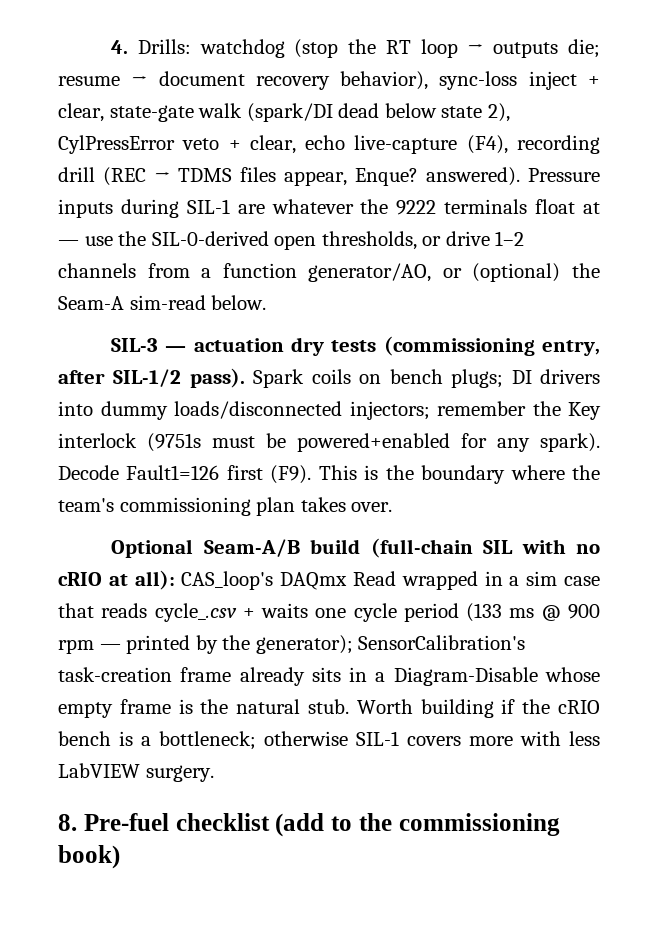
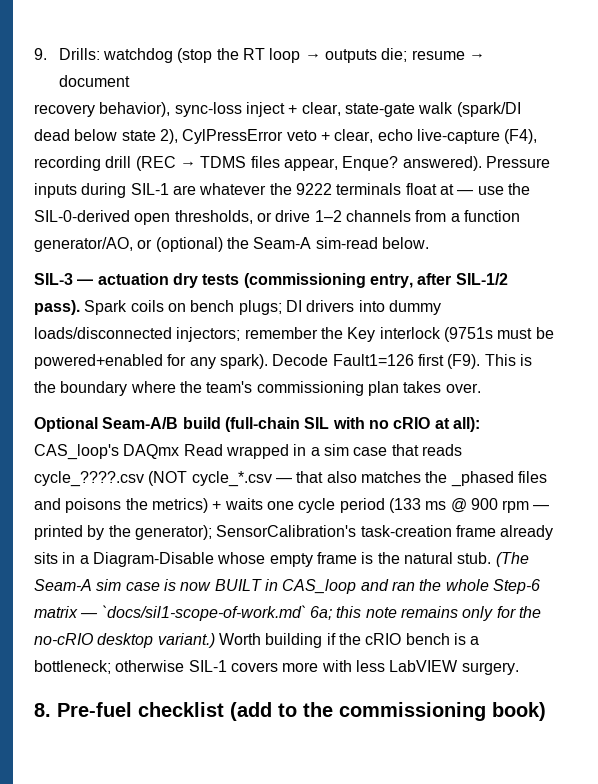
- 4. Drills: watchdog (stop the RT loop → outputs die; resume → document recovery behavior), sync-loss inject + clear, state-gate walk (spark/DI dead below state 2), CylPressError veto + clear, echo live-capture (F4), recording drill (REC → TDMS files appear, Enque? answered).
+ 9. Drills: watchdog (stop the RT loop → outputs die; resume → document
+ recovery behavior), sync-loss inject + clear, state-gate walk (spark/DI dead below state 2), CylPressError veto + clear, echo live-capture (F4), recording drill (REC → TDMS files appear, Enque? answered).
- Optional Seam-A/B build (full-chain SIL with no cRIO at all): CAS_loop's DAQmx Read wrapped in a sim case that reads cycle_.csv + waits one cycle period (133 ms @ 900 rpm — printed by the generator); SensorCalibration's task-creation frame already sits in a Diagram-Disable whose empty frame is the natural stub.
+ Optional Seam-A/B build (full-chain SIL with no cRIO at all): CAS_loop's DAQmx Read wrapped in a sim case that reads cycle_????.csv (NOT cycle_*.csv — that also matches the _phased files and poisons the metrics) + waits one cycle period (133 ms @ 900 rpm — printed by the generator); SensorCalibration's task-creation frame already sits in a Diagram-Disable whose empty frame is the natural stub.
+ (The Seam-A sim case is now BUILT in CAS_loop and ran the whole Step-6 matrix — `docs/sil1-scope-of-work.md` 6a; this note remains only for the no-cRIO desktop variant.)

